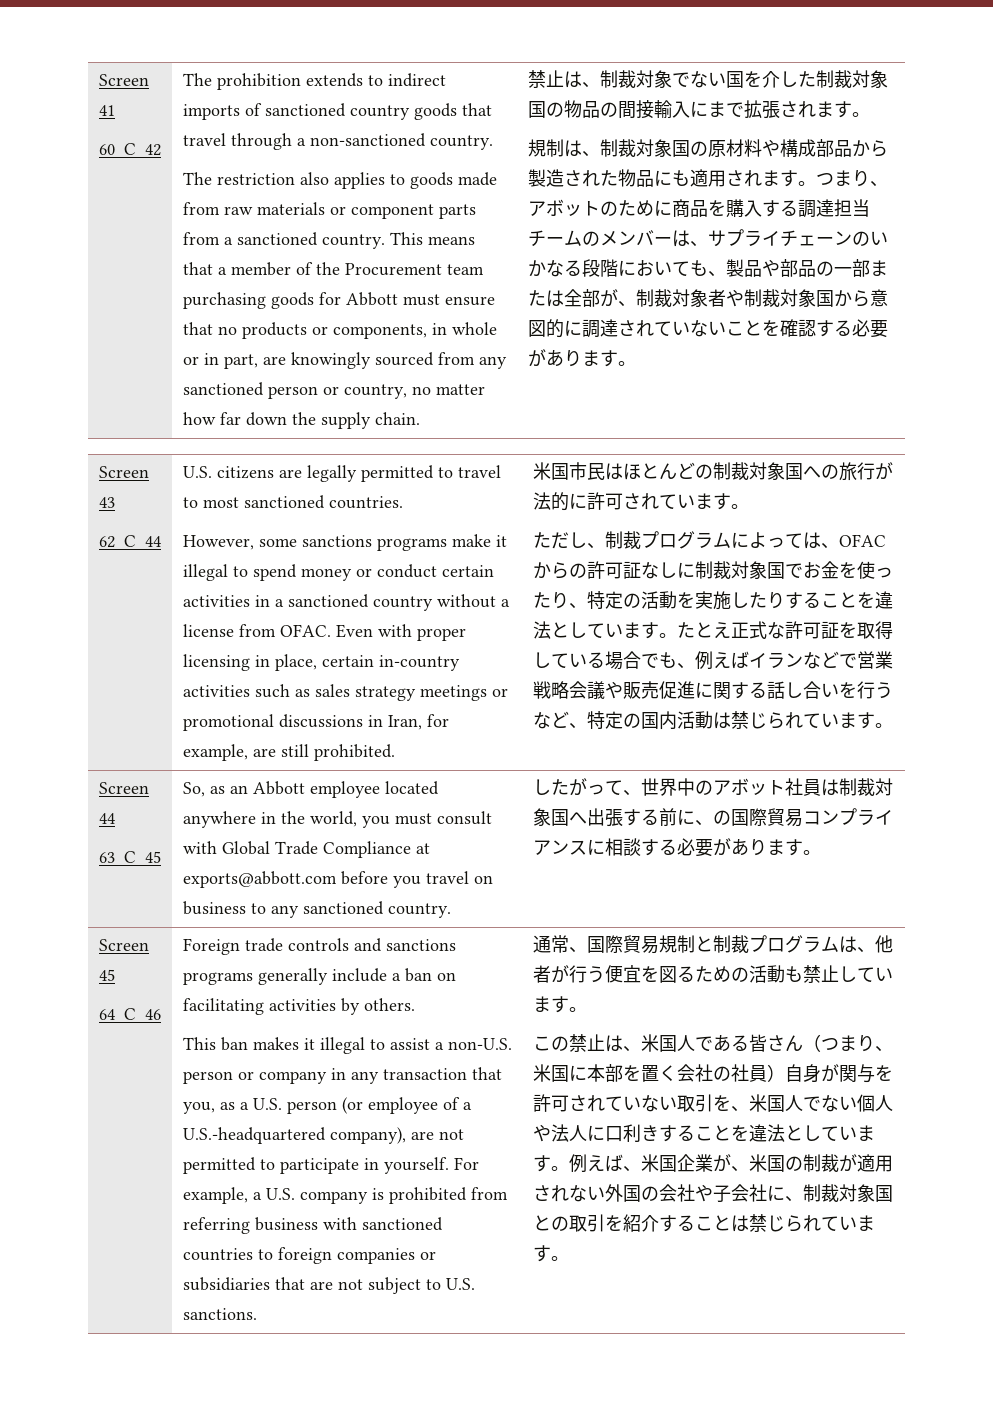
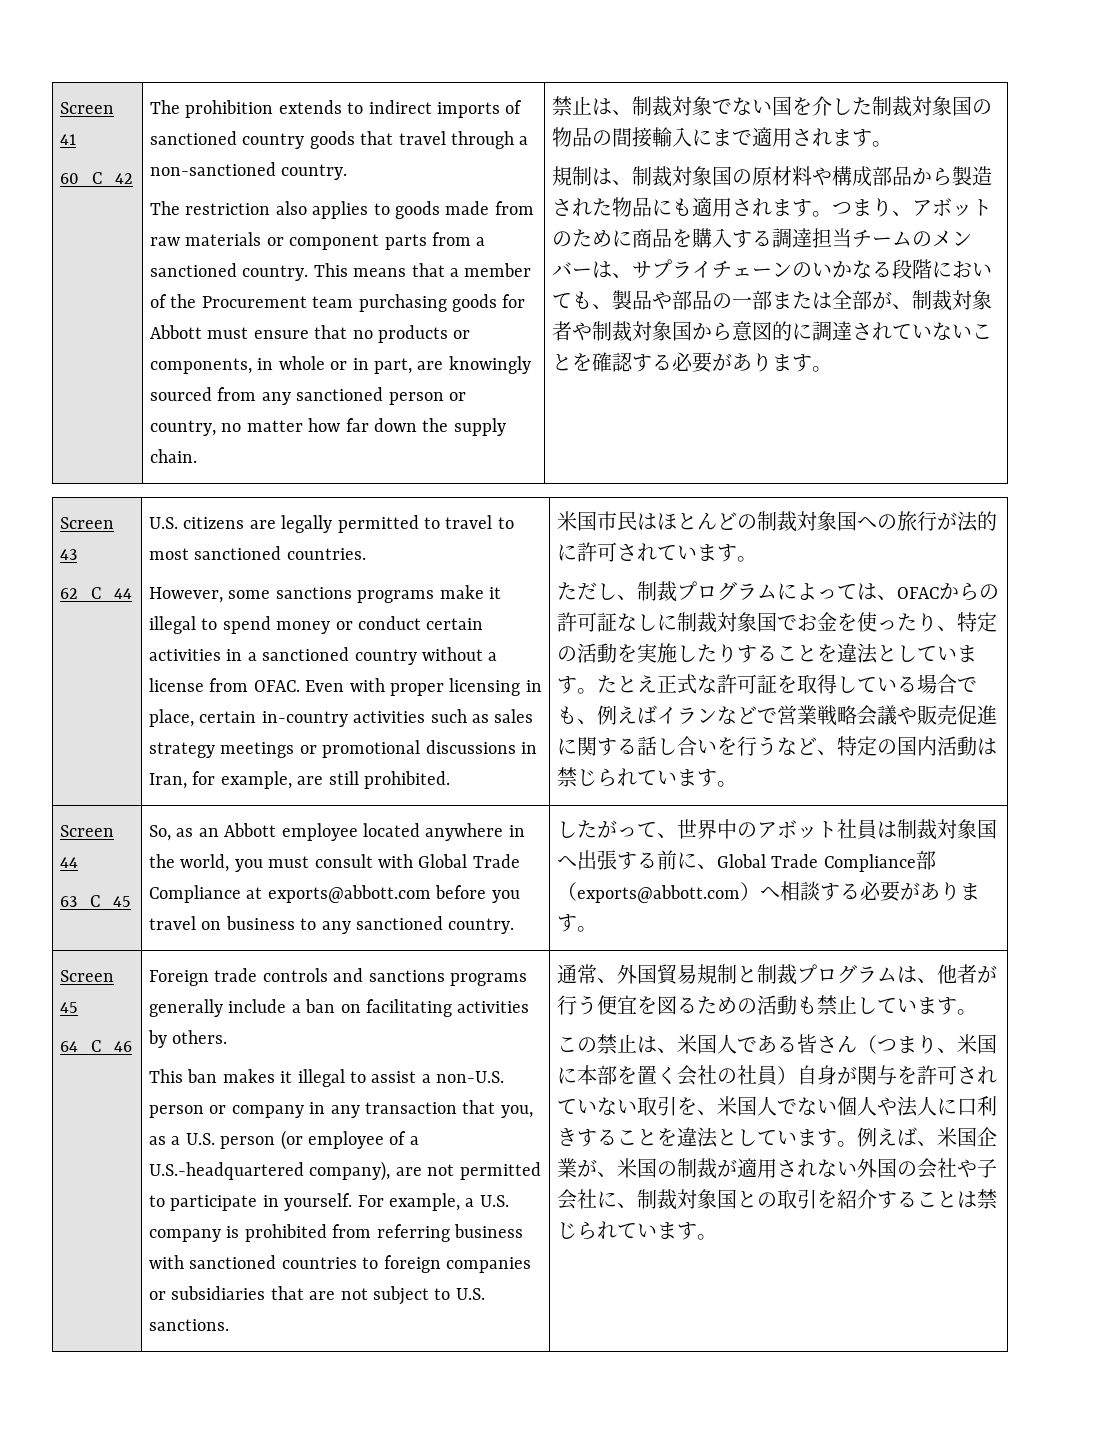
- 禁止は、制裁対象でない国を介した制裁対象国の物品の間接輸入にまで拡張されます。
+ 禁止は、制裁対象でない国を介した制裁対象国の物品の間接輸入にまで適用されます。
- したがって、世界中のアボット社員は制裁対象国へ出張する前に、の国際貿易コンプライアンスに相談する必要があります。
+ したがって、世界中のアボット社員は制裁対象国へ出張する前に、Global Trade Compliance部（exports@abbott.com）へ相談する必要があります。
- 通常、国際貿易規制と制裁プログラムは、他者が行う便宜を図るための活動も禁止しています。
+ 通常、外国貿易規制と制裁プログラムは、他者が行う便宜を図るための活動も禁止しています。

